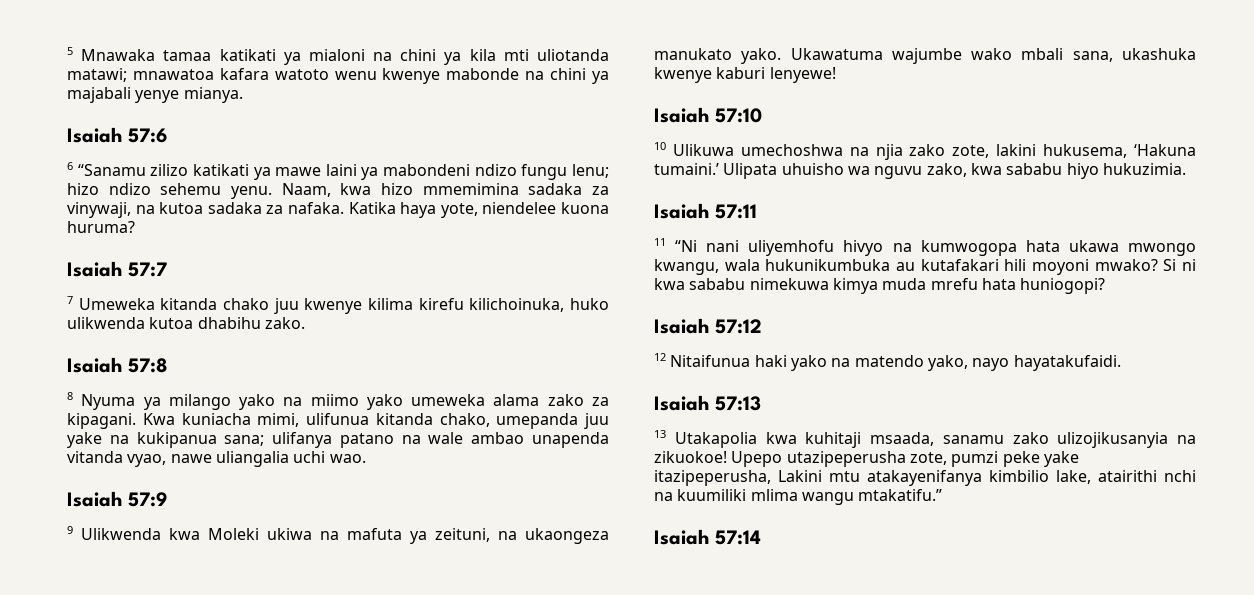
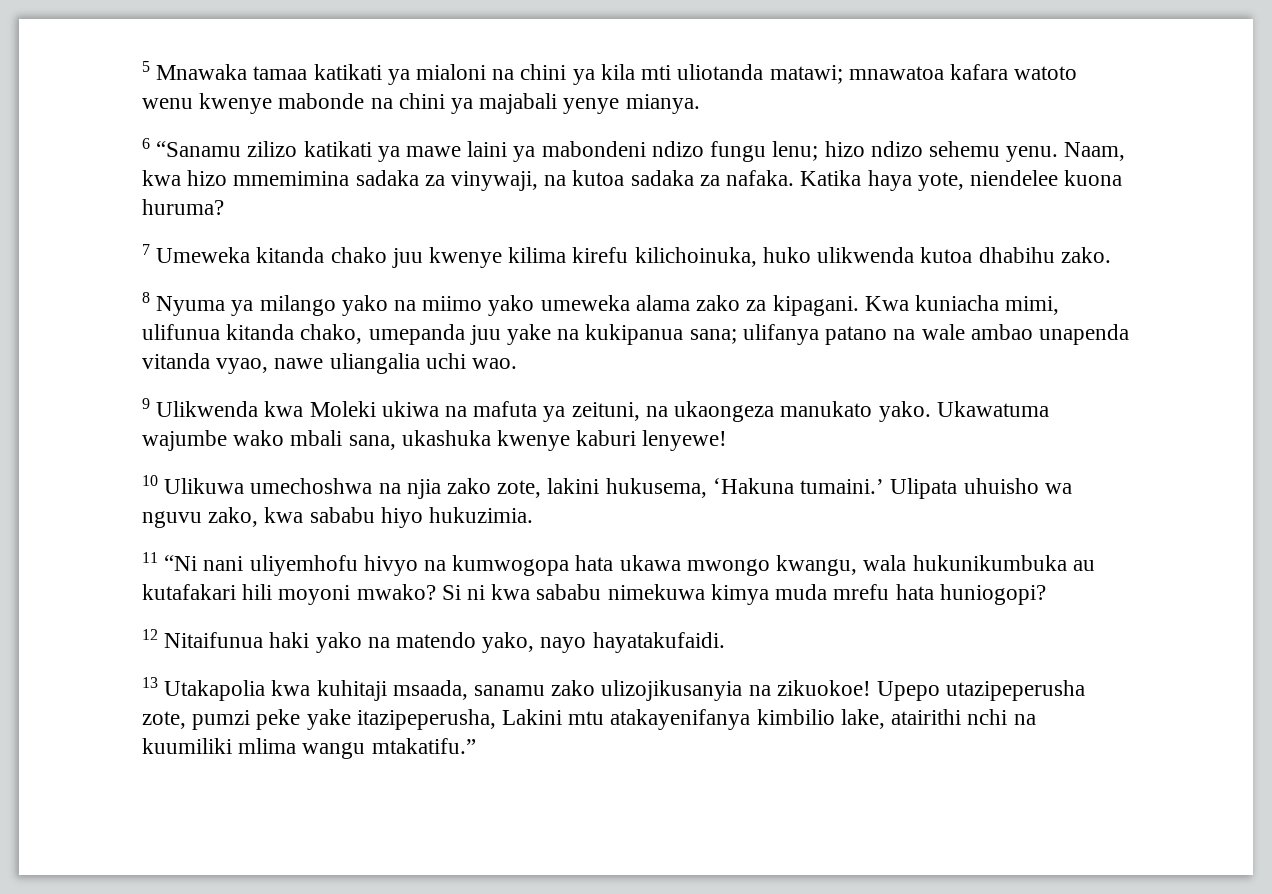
- Isaiah 57:6
- Isaiah 57:7
- Isaiah 57:8
- Isaiah 57:9
- Isaiah 57:10
- Isaiah 57:11
- Isaiah 57:12
- Isaiah 57:13
- Isaiah 57:14

